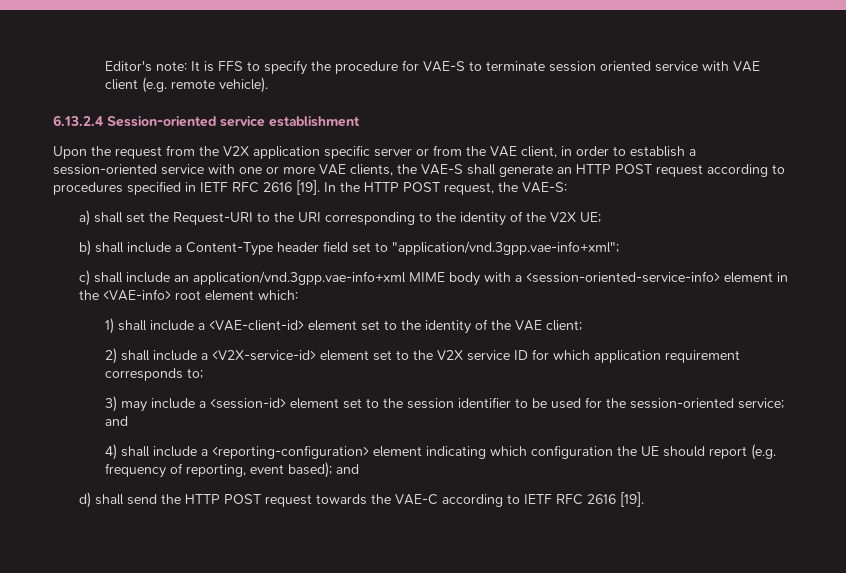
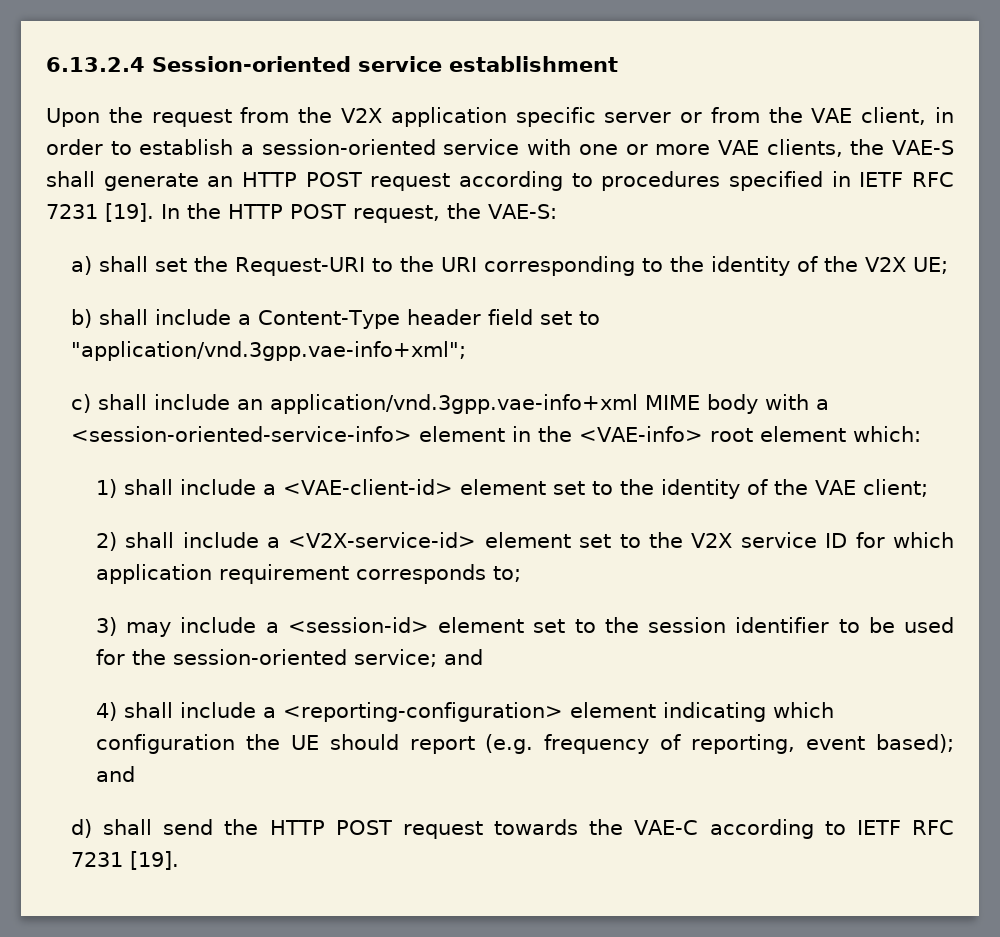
- Editor's note: It is FFS to specify the procedure for VAE-S to terminate session oriented service with VAE client (e.g. remote vehicle).
- Upon the request from the V2X application specific server or from the VAE client, in order to establish a session-oriented service with one or more VAE clients, the VAE-S shall generate an HTTP POST request according to procedures specified in IETF RFC 2616 [19].
+ Upon the request from the V2X application specific server or from the VAE client, in order to establish a session-oriented service with one or more VAE clients, the VAE-S shall generate an HTTP POST request according to procedures specified in IETF RFC 7231 [19].
- d) shall send the HTTP POST request towards the VAE-C according to IETF RFC 2616 [19].
+ d) shall send the HTTP POST request towards the VAE-C according to IETF RFC 7231 [19].

